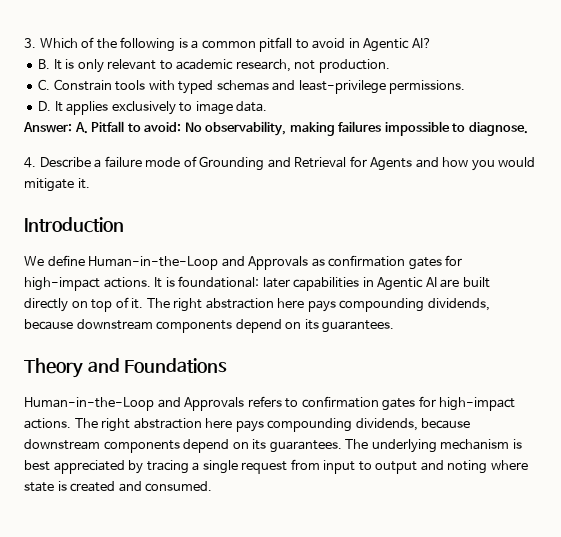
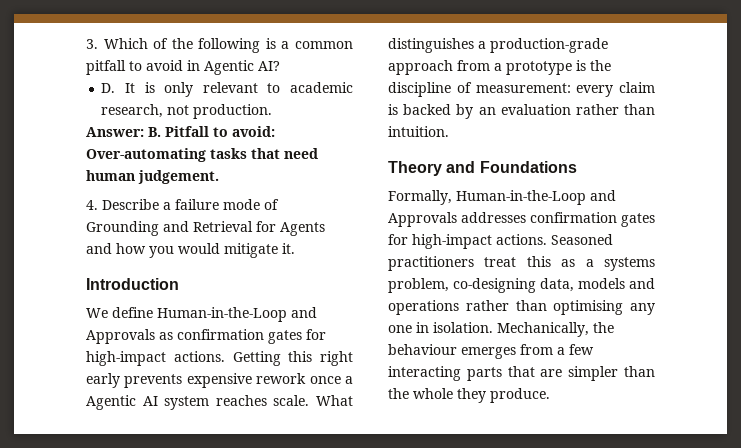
- B. It is only relevant to academic research, not production.
+ D. It is only relevant to academic research, not production.
- C. Constrain tools with typed schemas and least-privilege permissions.
- D. It applies exclusively to image data.
- Answer: A. Pitfall to avoid: No observability, making failures impossible to diagnose.
+ Answer: B. Pitfall to avoid: Over-automating tasks that need human judgement.
- It is foundational: later capabilities in Agentic AI are built directly on top of it. The right abstraction here pays compounding dividends, because downstream components depend on its guarantees.
+ Getting this right early prevents expensive rework once a Agentic AI system reaches scale. What distinguishes a production-grade approach from a prototype is the discipline of measurement: every claim is backed by an evaluation rather than intuition.
- Human-in-the-Loop and Approvals refers to confirmation gates for high-impact actions. The right abstraction here pays compounding dividends, because downstream components depend on its guarantees. The underlying mechanism is best appreciated by tracing a single request from input to output and noting where state is created and consumed.
+ Formally, Human-in-the-Loop and Approvals addresses confirmation gates for high-impact actions. Seasoned practitioners treat this as a systems problem, co-designing data, models and operations rather than optimising any one in isolation. Mechanically, the behaviour emerges from a few interacting parts that are simpler than the whole they produce.

